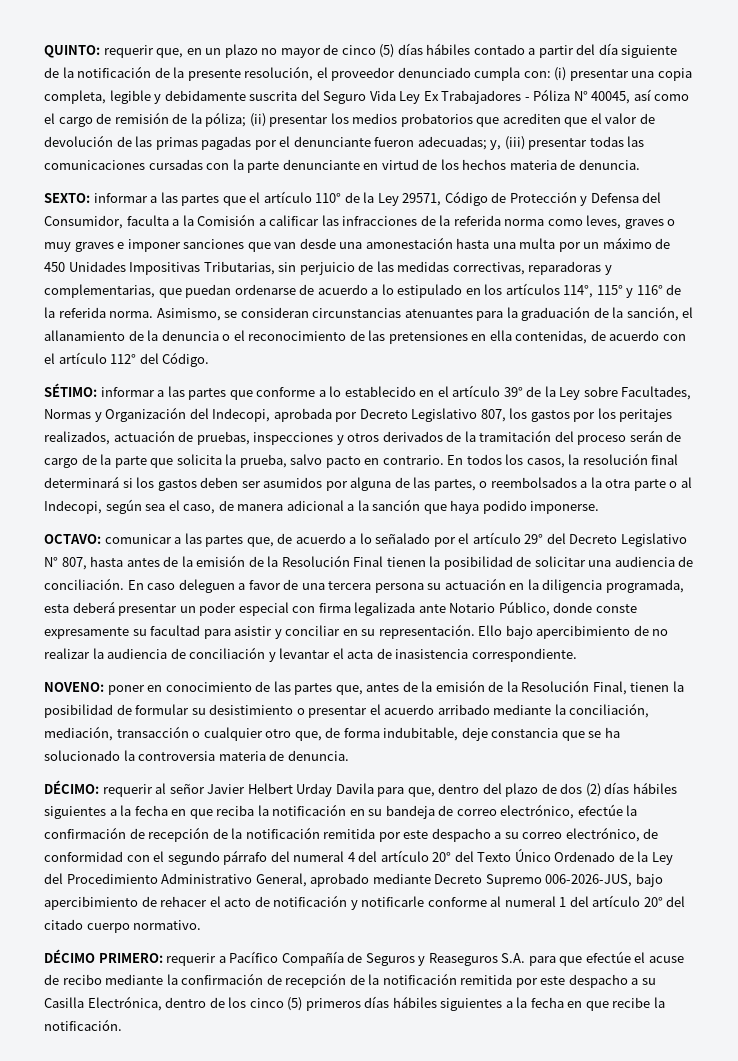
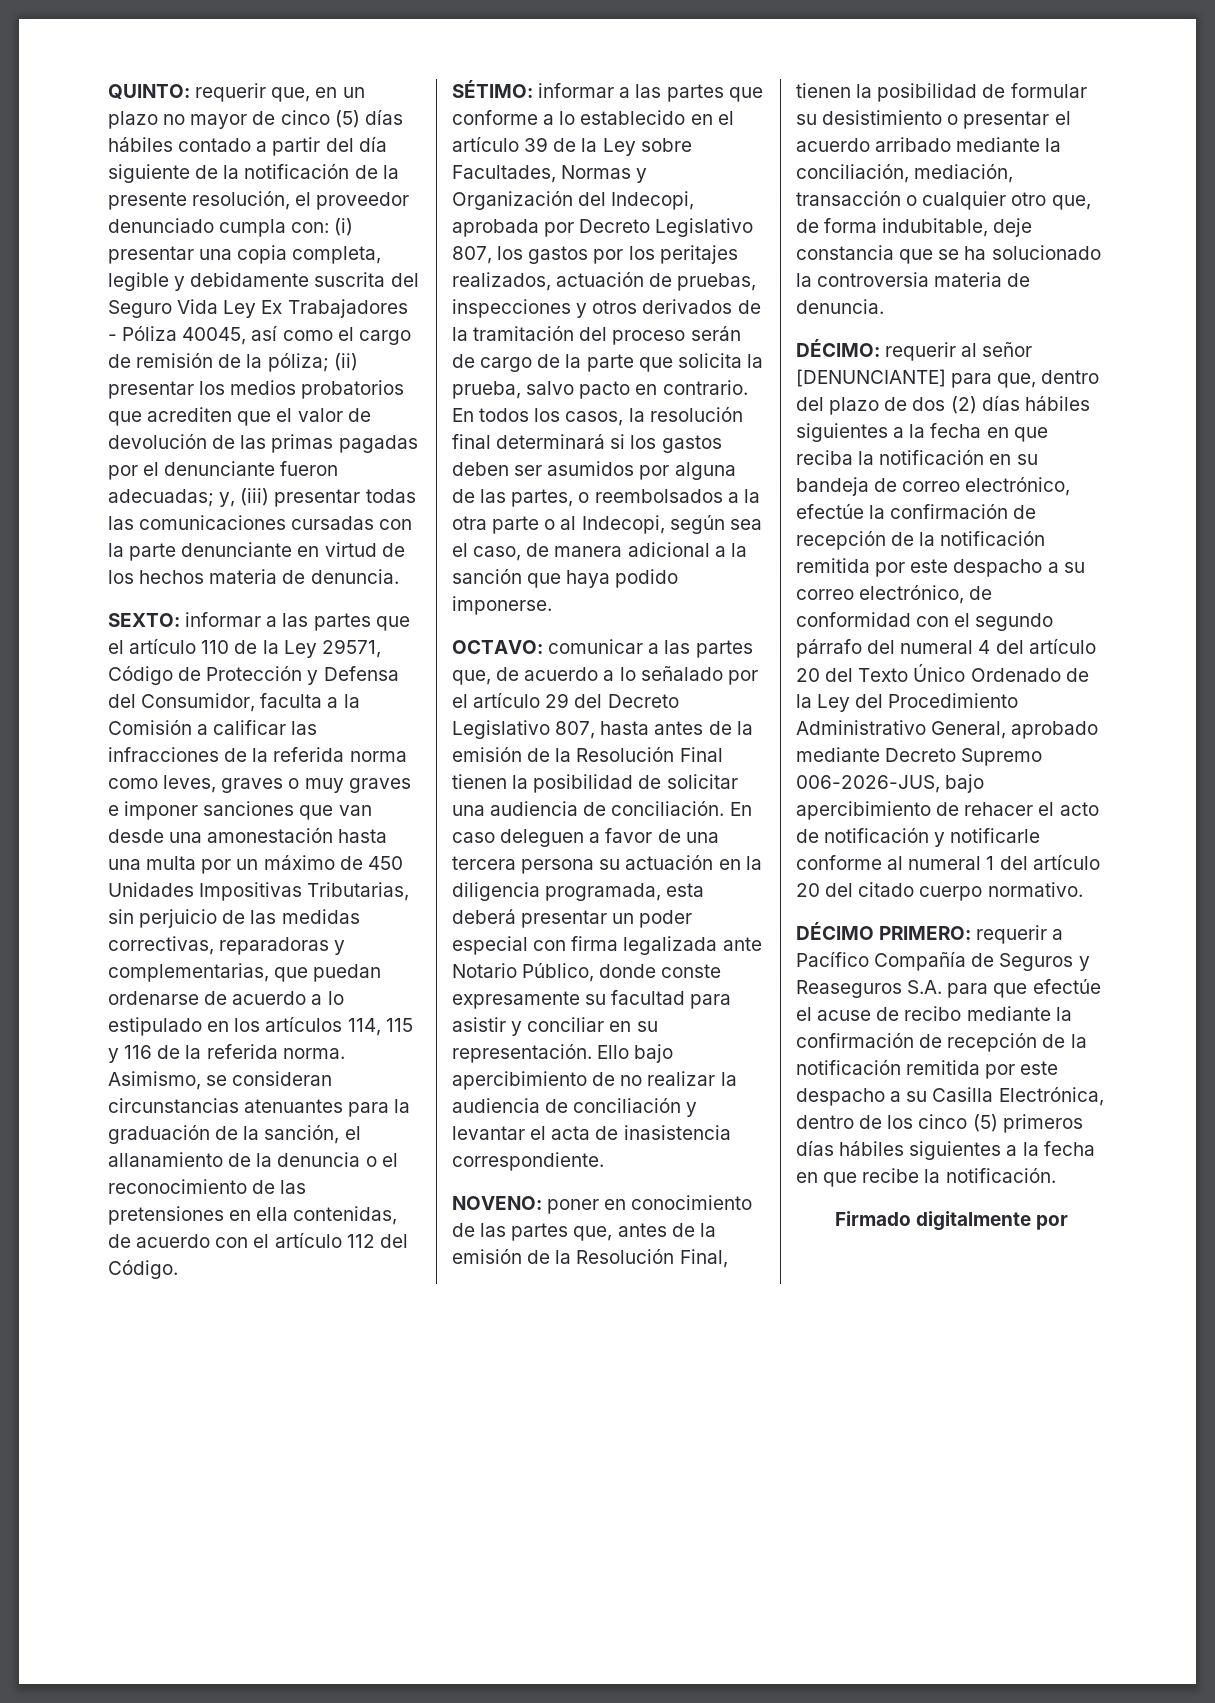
- (i) presentar una copia completa, legible y debidamente suscrita del Seguro Vida Ley Ex Trabajadores - Póliza N° 40045, así como el cargo de remisión de la póliza;
+ (i) presentar una copia completa, legible y debidamente suscrita del Seguro Vida Ley Ex Trabajadores - Póliza 40045, así como el cargo de remisión de la póliza;
- informar a las partes que el artículo 110° de la Ley 29571, Código de Protección y Defensa del Consumidor, faculta a la Comisión a calificar las infracciones de la referida norma como leves, graves o muy graves e imponer sanciones que van desde una amonestación hasta una multa por un máximo de 450 Unidades Impositivas Tributarias, sin perjuicio de las medidas correctivas, reparadoras y complementarias, que puedan ordenarse de acuerdo a lo estipulado en los artículos 114°, 115° y 116° de la referida norma.
+ informar a las partes que el artículo 110 de la Ley 29571, Código de Protección y Defensa del Consumidor, faculta a la Comisión a calificar las infracciones de la referida norma como leves, graves o muy graves e imponer sanciones que van desde una amonestación hasta una multa por un máximo de 450 Unidades Impositivas Tributarias, sin perjuicio de las medidas correctivas, reparadoras y complementarias, que puedan ordenarse de acuerdo a lo estipulado en los artículos 114, 115 y 116 de la referida norma.
- Asimismo, se consideran circunstancias atenuantes para la graduación de la sanción, el allanamiento de la denuncia o el reconocimiento de las pretensiones en ella contenidas, de acuerdo con el artículo 112° del Código.
+ Asimismo, se consideran circunstancias atenuantes para la graduación de la sanción, el allanamiento de la denuncia o el reconocimiento de las pretensiones en ella contenidas, de acuerdo con el artículo 112 del Código.
- SÉTIMO: informar a las partes que conforme a lo establecido en el artículo 39° de la Ley sobre Facultades, Normas y Organización del Indecopi, aprobada por Decreto Legislativo 807, los gastos por los peritajes realizados, actuación de pruebas, inspecciones y otros derivados de la tramitación del proceso serán de cargo de la parte que solicita la prueba, salvo pacto en contrario.
+ SÉTIMO: informar a las partes que conforme a lo establecido en el artículo 39 de la Ley sobre Facultades, Normas y Organización del Indecopi, aprobada por Decreto Legislativo 807, los gastos por los peritajes realizados, actuación de pruebas, inspecciones y otros derivados de la tramitación del proceso serán de cargo de la parte que solicita la prueba, salvo pacto en contrario.
- OCTAVO: comunicar a las partes que, de acuerdo a lo señalado por el artículo 29° del Decreto Legislativo N° 807, hasta antes de la emisión de la Resolución Final tienen la posibilidad de solicitar una audiencia de conciliación.
+ OCTAVO: comunicar a las partes que, de acuerdo a lo señalado por el artículo 29 del Decreto Legislativo 807, hasta antes de la emisión de la Resolución Final tienen la posibilidad de solicitar una audiencia de conciliación.
- requerir al señor Javier Helbert Urday Davila para que, dentro del plazo de dos (2) días hábiles siguientes a la fecha en que reciba la notificación en su bandeja de correo electrónico, efectúe la confirmación de recepción de la notificación remitida por este despacho a su correo electrónico, de conformidad con el segundo párrafo del numeral 4 del artículo 20° del Texto Único Ordenado de la Ley del Procedimiento Administrativo General, aprobado mediante Decreto Supremo 006-2026-JUS, bajo apercibimiento de rehacer el acto de notificación y notificarle conforme al numeral 1 del artículo 20° del citado cuerpo normativo.
+ requerir al señor [DENUNCIANTE] para que, dentro del plazo de dos (2) días hábiles siguientes a la fecha en que reciba la notificación en su bandeja de correo electrónico, efectúe la confirmación de recepción de la notificación remitida por este despacho a su correo electrónico, de conformidad con el segundo párrafo del numeral 4 del artículo 20 del Texto Único Ordenado de la Ley del Procedimiento Administrativo General, aprobado mediante Decreto Supremo 006-2026-JUS, bajo apercibimiento de rehacer el acto de notificación y notificarle conforme al numeral 1 del artículo 20 del citado cuerpo normativo.
+ Firmado digitalmente por

